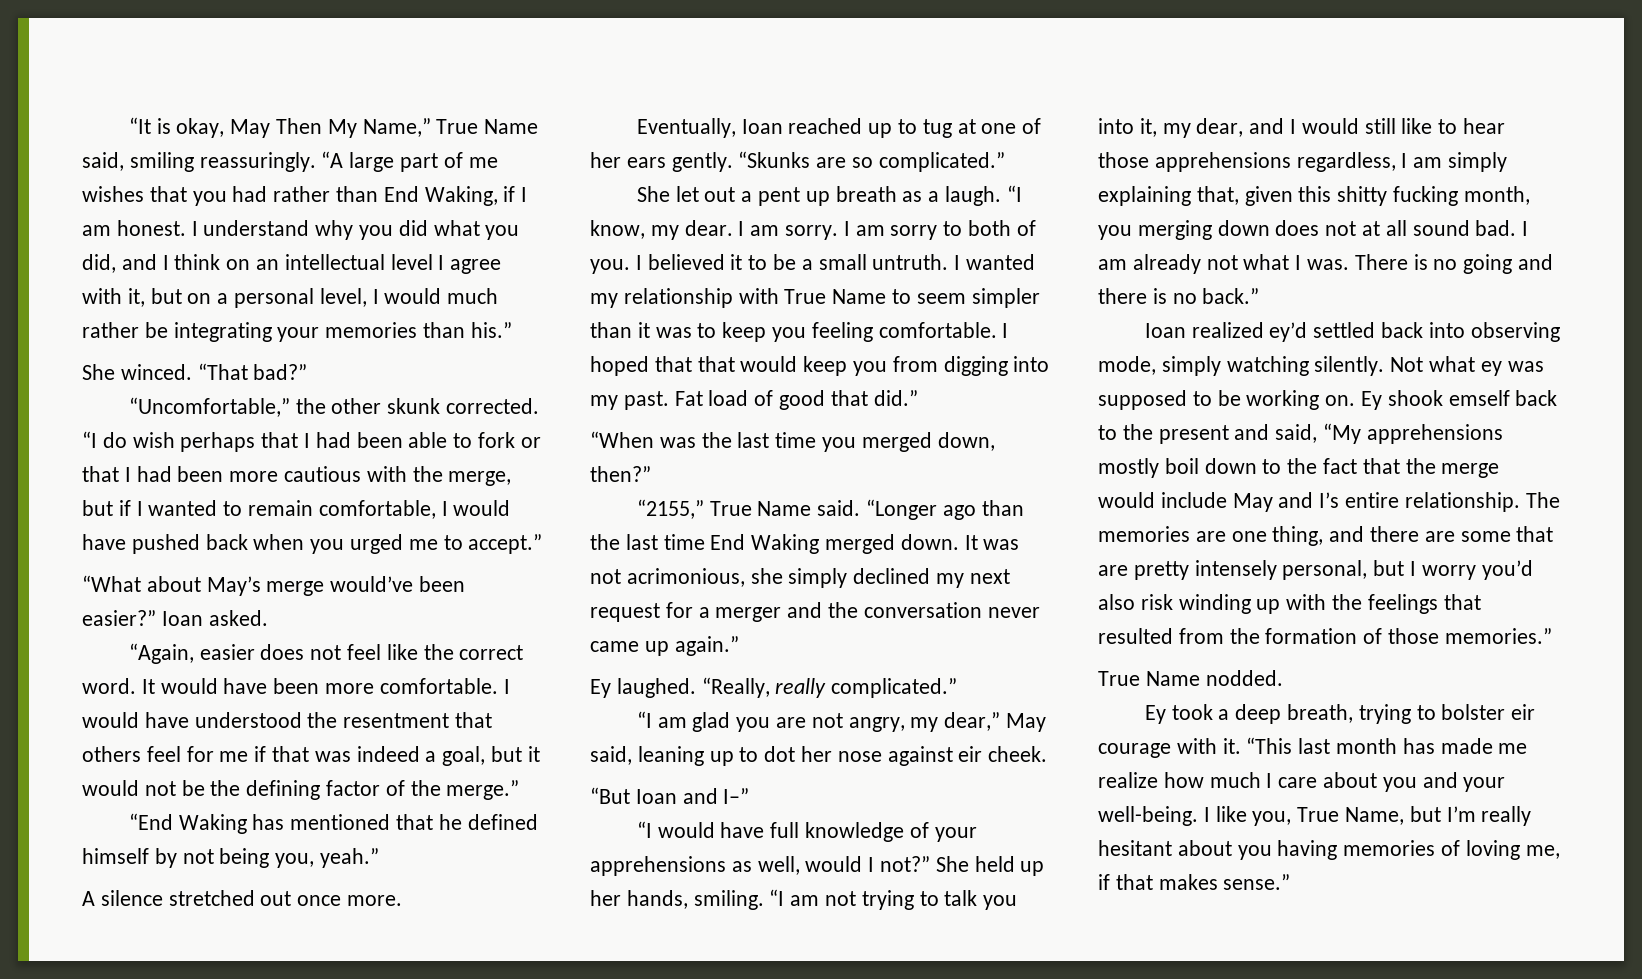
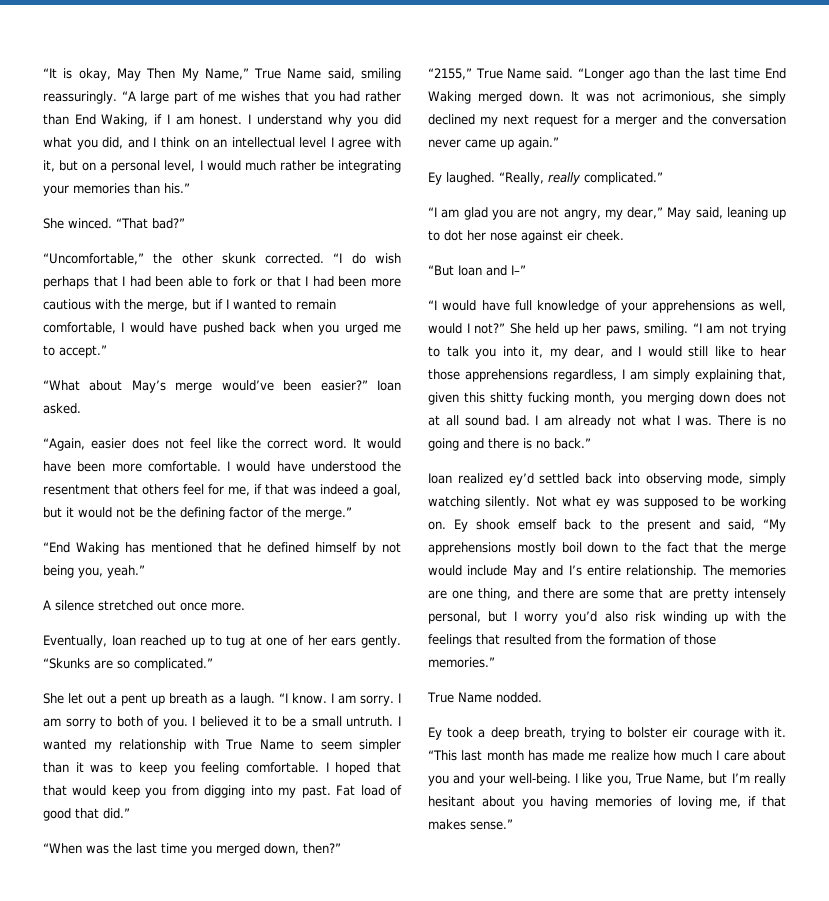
- I would have understood the resentment that others feel for me if that was indeed a goal, but it would not be the defining factor of the merge.”
+ I would have understood the resentment that others feel for me, if that was indeed a goal, but it would not be the defining factor of the merge.”
- “I know, my dear.
+ “I know.
- She held up her hands, smiling.
+ She held up her paws, smiling.

